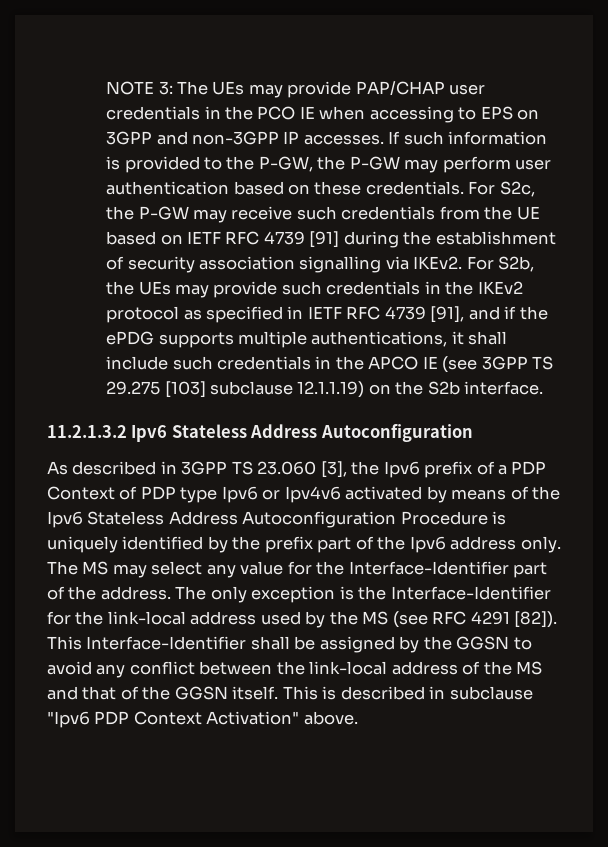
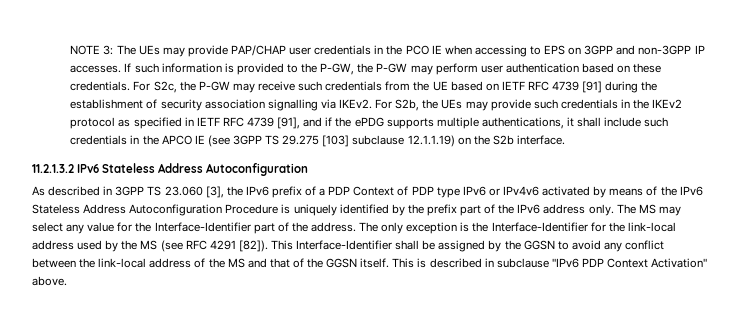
- 11.2.1.3.2 Ipv6 Stateless Address Autoconfiguration
+ 11.2.1.3.2 IPv6 Stateless Address Autoconfiguration
- As described in 3GPP TS 23.060 [3], the Ipv6 prefix of a PDP Context of PDP type Ipv6 or Ipv4v6 activated by means of the Ipv6 Stateless Address Autoconfiguration Procedure is uniquely identified by the prefix part of the Ipv6 address only.
+ As described in 3GPP TS 23.060 [3], the IPv6 prefix of a PDP Context of PDP type IPv6 or IPv4v6 activated by means of the IPv6 Stateless Address Autoconfiguration Procedure is uniquely identified by the prefix part of the IPv6 address only.
- This is described in subclause "Ipv6 PDP Context Activation" above.
+ This is described in subclause "IPv6 PDP Context Activation" above.

